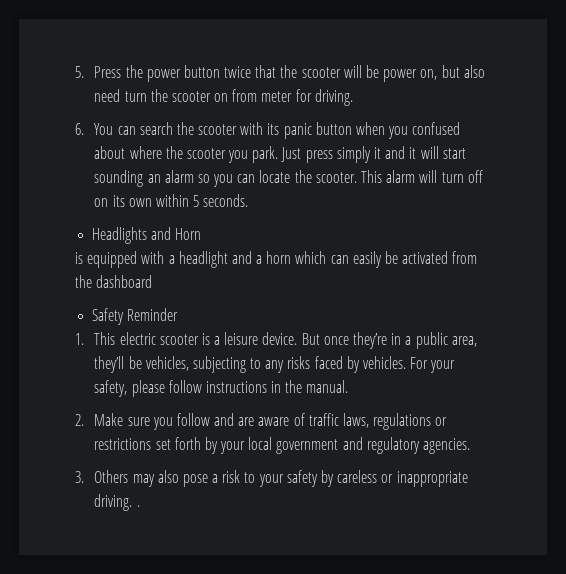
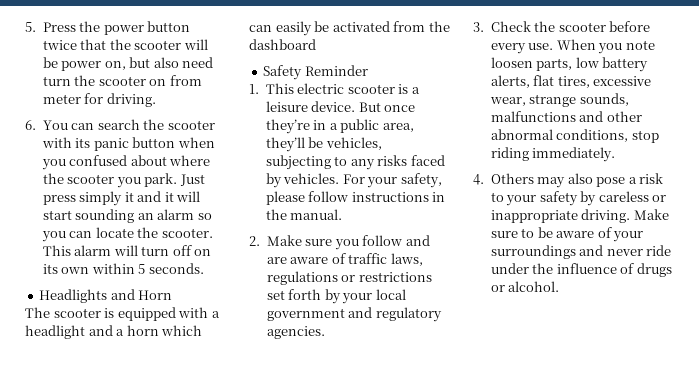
- is equipped with a headlight and a horn which can easily be activated from the dashboard
+ The scooter is equipped with a headlight and a horn which can easily be activated from the dashboard
- 3. Others may also pose a risk to your safety by careless or inappropriate driving. .
+ 3. Check the scooter before every use. When you note loosen parts, low battery alerts, flat tires, excessive wear, strange sounds, malfunctions and other abnormal conditions, stop riding immediately.
+ 4. Others may also pose a risk to your safety by careless or inappropriate driving. Make sure to be aware of your surroundings and never ride under the influence of drugs or alcohol.

